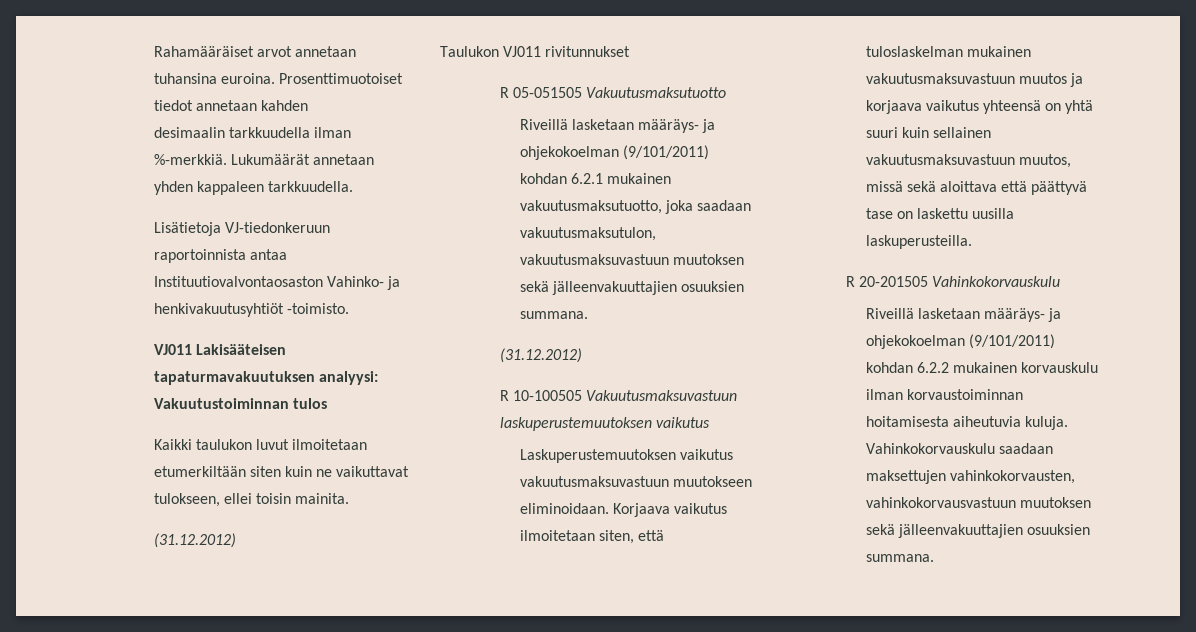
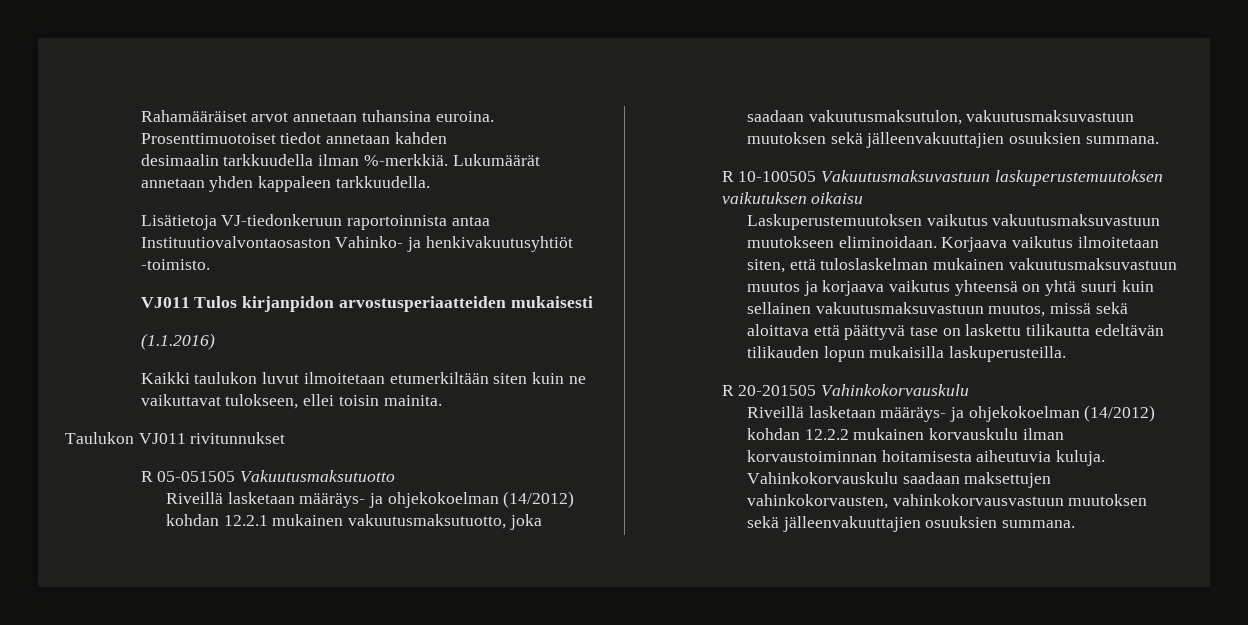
- VJ011 Lakisääteisen tapaturmavakuutuksen analyysi: Vakuutustoiminnan tulos
+ VJ011 Tulos kirjanpidon arvostusperiaatteiden mukaisesti
+ (1.1.2016)
  Kaikki taulukon luvut ilmoitetaan etumerkiltään siten kuin ne vaikuttavat tulokseen, ellei toisin mainita.
- (31.12.2012)
- Riveillä lasketaan määräys- ja ohjekokoelman (9/101/2011) kohdan 6.2.1 mukainen vakuutusmaksutuotto, joka saadaan vakuutusmaksutulon, vakuutusmaksuvastuun muutoksen sekä jälleenvakuuttajien osuuksien summana.
- (31.12.2012)
+ Riveillä lasketaan määräys- ja ohjekokoelman (14/2012) kohdan 12.2.1 mukainen vakuutusmaksutuotto, joka saadaan vakuutusmaksutulon, vakuutusmaksuvastuun muutoksen sekä jälleenvakuuttajien osuuksien summana.
- R 10-100505 Vakuutusmaksuvastuun laskuperustemuutoksen vaikutus
+ R 10-100505 Vakuutusmaksuvastuun laskuperustemuutoksen vaikutuksen oikaisu
- Korjaava vaikutus ilmoitetaan siten, että tuloslaskelman mukainen vakuutusmaksuvastuun muutos ja korjaava vaikutus yhteensä on yhtä suuri kuin sellainen vakuutusmaksuvastuun muutos, missä sekä aloittava että päättyvä tase on laskettu uusilla laskuperusteilla.
+ Korjaava vaikutus ilmoitetaan siten, että tuloslaskelman mukainen vakuutusmaksuvastuun muutos ja korjaava vaikutus yhteensä on yhtä suuri kuin sellainen vakuutusmaksuvastuun muutos, missä sekä aloittava että päättyvä tase on laskettu tilikautta edeltävän tilikauden lopun mukaisilla laskuperusteilla.
- Riveillä lasketaan määräys- ja ohjekokoelman (9/101/2011) kohdan 6.2.2 mukainen korvauskulu ilman korvaustoiminnan hoitamisesta aiheutuvia kuluja.
+ Riveillä lasketaan määräys- ja ohjekokoelman (14/2012) kohdan 12.2.2 mukainen korvauskulu ilman korvaustoiminnan hoitamisesta aiheutuvia kuluja.

